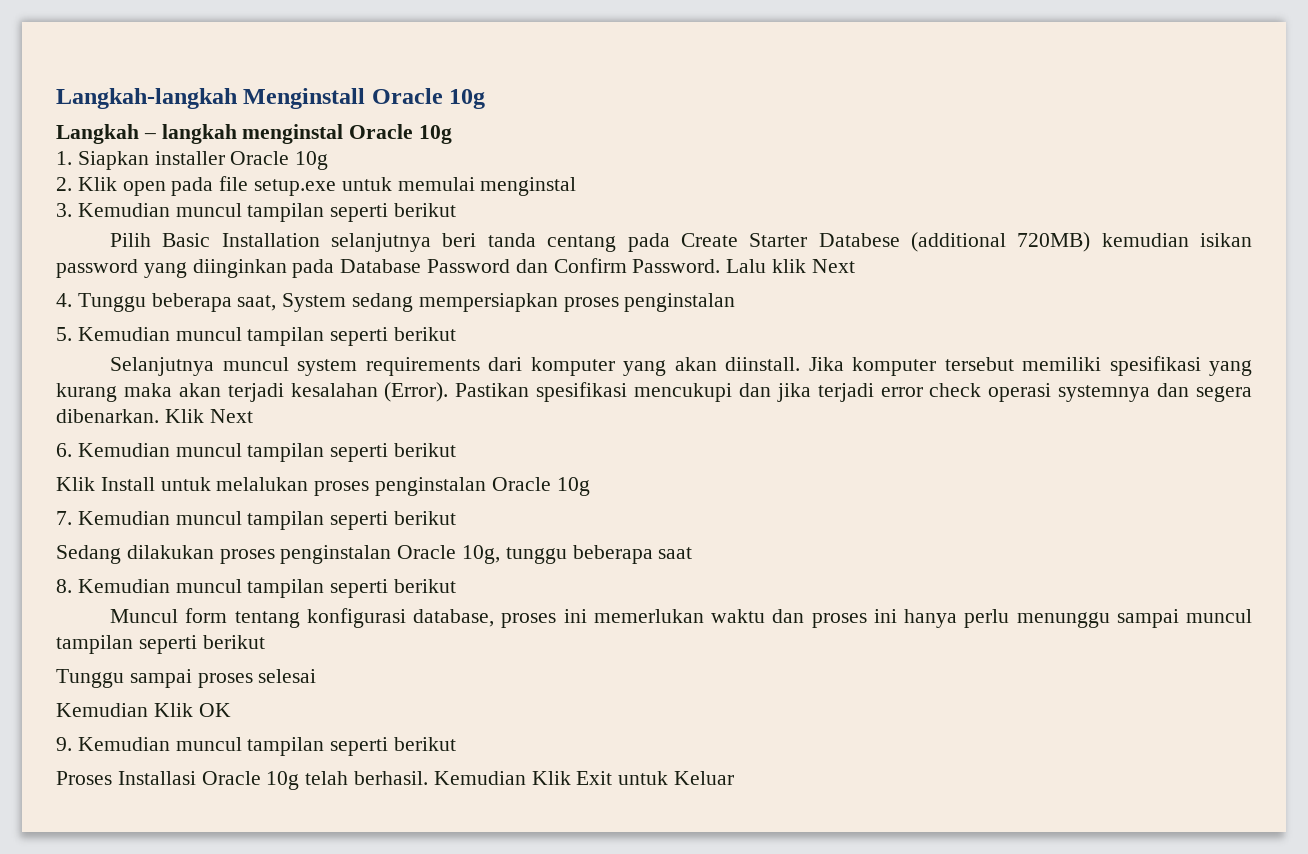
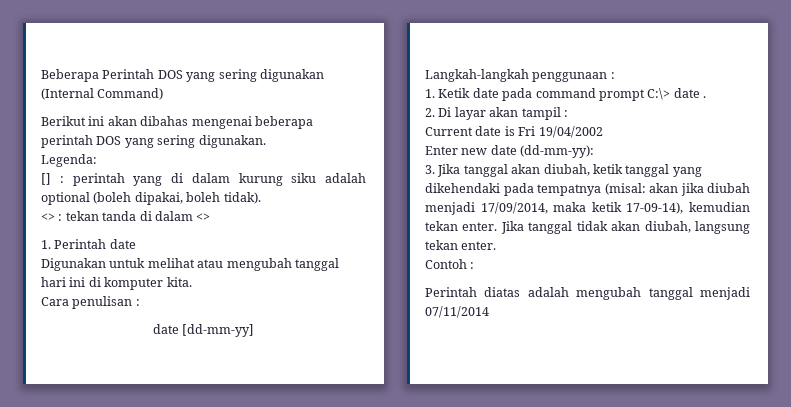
- Langkah-langkah Menginstall Oracle 10g
- Langkah – langkah menginstal Oracle 10g
- 1. Siapkan installer Oracle 10g
- 2. Klik open pada file setup.exe untuk memulai menginstal
- 3. Kemudian muncul tampilan seperti berikut
- Pilih Basic Installation selanjutnya beri tanda centang pada Create Starter Databese (additional 720MB) kemudian isikan password yang diinginkan pada Database Password dan Confirm Password. Lalu klik Next
- 4. Tunggu beberapa saat, System sedang mempersiapkan proses penginstalan
- 5. Kemudian muncul tampilan seperti berikut
- Selanjutnya muncul system requirements dari komputer yang akan diinstall. Jika komputer tersebut memiliki spesifikasi yang kurang maka akan terjadi kesalahan (Error). Pastikan spesifikasi mencukupi dan jika terjadi error check operasi systemnya dan segera dibenarkan. Klik Next
- 6. Kemudian muncul tampilan seperti berikut
- Klik Install untuk melalukan proses penginstalan Oracle 10g
- 7. Kemudian muncul tampilan seperti berikut
- Sedang dilakukan proses penginstalan Oracle 10g, tunggu beberapa saat
- 8. Kemudian muncul tampilan seperti berikut
- Muncul form tentang konfigurasi database, proses ini memerlukan waktu dan proses ini hanya perlu menunggu sampai muncul tampilan seperti berikut
- Tunggu sampai proses selesai
- Kemudian Klik OK
- 9. Kemudian muncul tampilan seperti berikut
- Proses Installasi Oracle 10g telah berhasil. Kemudian Klik Exit untuk Keluar
+ Beberapa Perintah DOS yang sering digunakan (Internal Command)
+ Berikut ini akan dibahas mengenai beberapa perintah DOS yang sering digunakan.
+ Legenda:
+ [] : perintah yang di dalam kurung siku adalah optional (boleh dipakai, boleh tidak).
+ <> : tekan tanda di dalam <>
+ 1. Perintah date
+ Digunakan untuk melihat atau mengubah tanggal hari ini di komputer kita.
+ Cara penulisan :
+ date [dd-mm-yy]
+ Langkah-langkah penggunaan :
+ 1. Ketik date pada command prompt C:\> date .
+ 2. Di layar akan tampil :
+ Current date is Fri 19/04/2002
+ Enter new date (dd-mm-yy):
+ 3. Jika tanggal akan diubah, ketik tanggal yang dikehendaki pada tempatnya (misal: akan jika diubah menjadi 17/09/2014, maka ketik 17-09-14), kemudian tekan enter. Jika tanggal tidak akan diubah, langsung tekan enter.
+ Contoh :
+ Perintah diatas adalah mengubah tanggal menjadi 07/11/2014

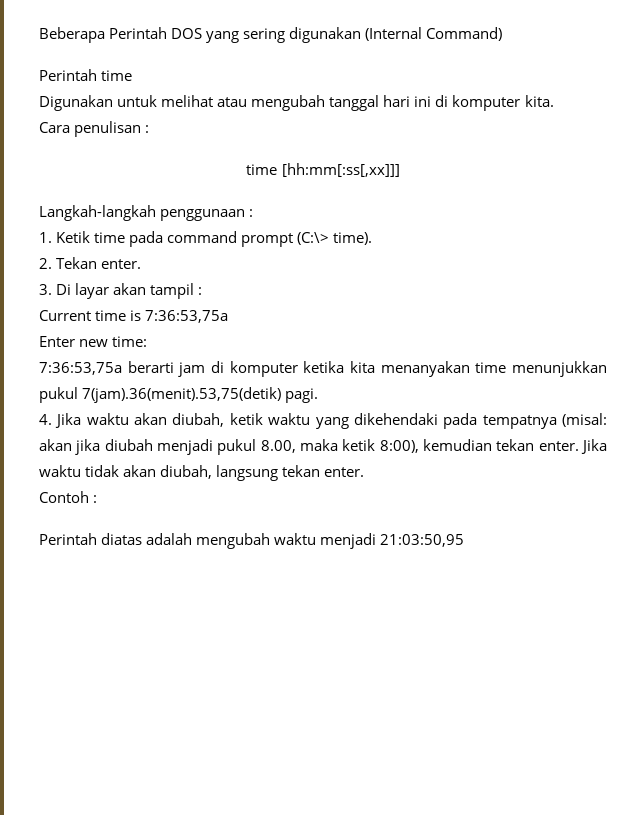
- Berikut ini akan dibahas mengenai beberapa perintah DOS yang sering digunakan.
- Legenda:
- [] : perintah yang di dalam kurung siku adalah optional (boleh dipakai, boleh tidak).
- <> : tekan tanda di dalam <>
- 1. Perintah date
+ Perintah time
- date [dd-mm-yy]
+ time [hh:mm[:ss[,xx]]]
- 1. Ketik date pada command prompt C:\> date .
- 2. Di layar akan tampil :
+ 1. Ketik time pada command prompt (C:\> time).
+ 2. Tekan enter.
+ 3. Di layar akan tampil :
- Current date is Fri 19/04/2002
- Enter new date (dd-mm-yy):
- 3. Jika tanggal akan diubah, ketik tanggal yang dikehendaki pada tempatnya (misal: akan jika diubah menjadi 17/09/2014, maka ketik 17-09-14), kemudian tekan enter.
+ Current time is 7:36:53,75a
+ Enter new time:
+ 7:36:53,75a berarti jam di komputer ketika kita menanyakan time menunjukkan pukul 7(jam).36(menit).53,75(detik) pagi.
+ 4. Jika waktu akan diubah, ketik waktu yang dikehendaki pada tempatnya (misal: akan jika diubah menjadi pukul 8.00, maka ketik 8:00), kemudian tekan enter.
- Jika tanggal tidak akan diubah, langsung tekan enter.
+ Jika waktu tidak akan diubah, langsung tekan enter.
- Perintah diatas adalah mengubah tanggal menjadi 07/11/2014
+ Perintah diatas adalah mengubah waktu menjadi 21:03:50,95

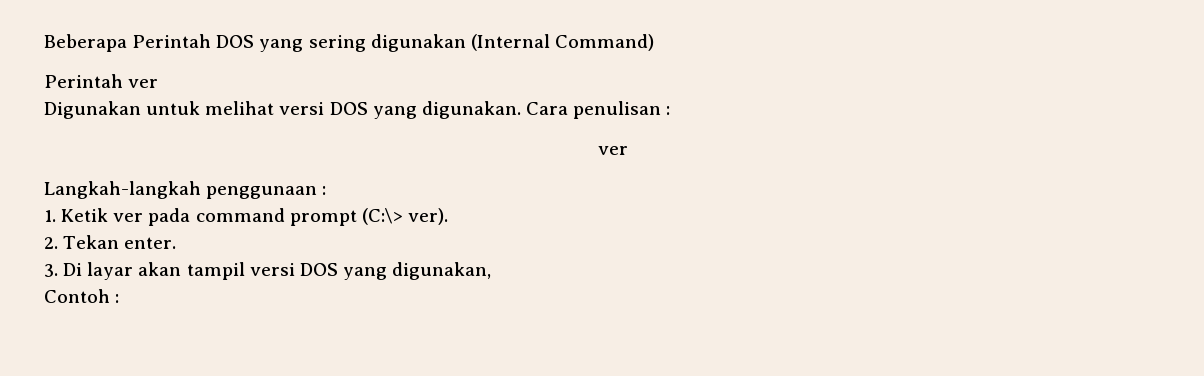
- Perintah time
+ Perintah ver
- Digunakan untuk melihat atau mengubah tanggal hari ini di komputer kita.
- Cara penulisan :
- time [hh:mm[:ss[,xx]]]
+ Digunakan untuk melihat versi DOS yang digunakan. Cara penulisan :
+ ver
- 1. Ketik time pada command prompt (C:\> time).
+ 1. Ketik ver pada command prompt (C:\> ver).
- 3. Di layar akan tampil :
- Current time is 7:36:53,75a
- Enter new time:
- 7:36:53,75a berarti jam di komputer ketika kita menanyakan time menunjukkan pukul 7(jam).36(menit).53,75(detik) pagi.
- 4. Jika waktu akan diubah, ketik waktu yang dikehendaki pada tempatnya (misal: akan jika diubah menjadi pukul 8.00, maka ketik 8:00), kemudian tekan enter. Jika waktu tidak akan diubah, langsung tekan enter.
+ 3. Di layar akan tampil versi DOS yang digunakan,
  Contoh :
- Perintah diatas adalah mengubah waktu menjadi 21:03:50,95

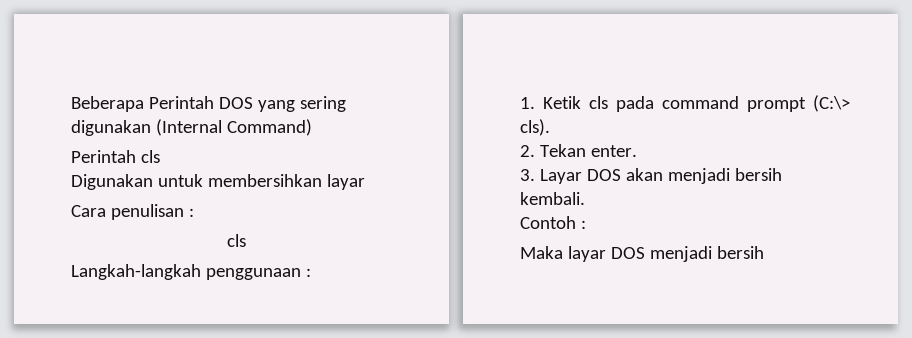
- Perintah ver
+ Perintah cls
- Digunakan untuk melihat versi DOS yang digunakan. Cara penulisan :
- ver
+ Digunakan untuk membersihkan layar
+ Cara penulisan :
+ cls
- 1. Ketik ver pada command prompt (C:\> ver).
+ 1. Ketik cls pada command prompt (C:\> cls).
- 3. Di layar akan tampil versi DOS yang digunakan,
+ 3. Layar DOS akan menjadi bersih kembali.
  Contoh :
+ Maka layar DOS menjadi bersih

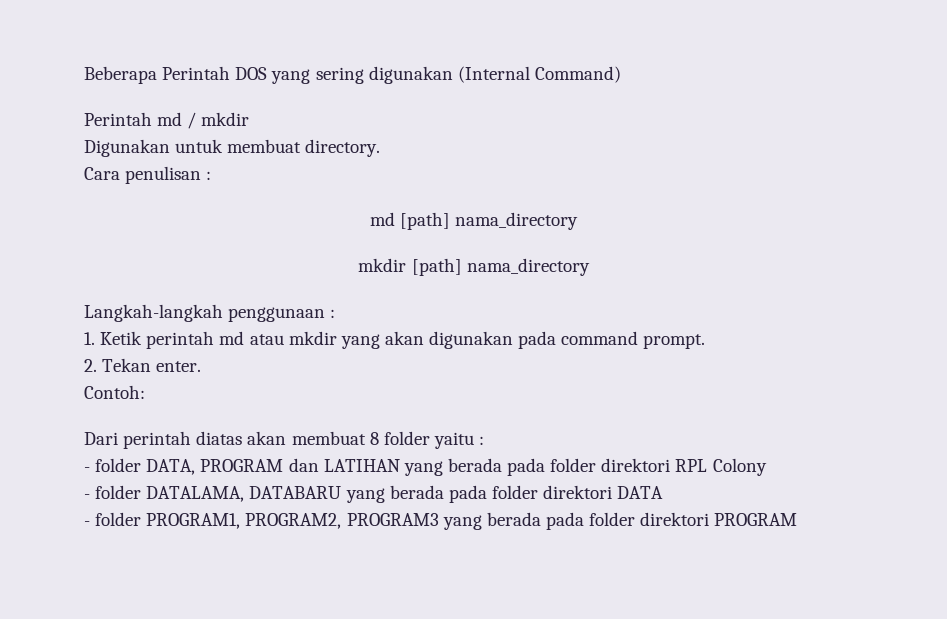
- Perintah cls
+ Perintah md / mkdir
- Digunakan untuk membersihkan layar
+ Digunakan untuk membuat directory.
  Cara penulisan :
- cls
+ md [path] nama_directory
+ mkdir [path] nama_directory
- 1. Ketik cls pada command prompt (C:\> cls).
+ 1. Ketik perintah md atau mkdir yang akan digunakan pada command prompt.
  2. Tekan enter.
- 3. Layar DOS akan menjadi bersih kembali.
- Contoh :
- Maka layar DOS menjadi bersih
+ Contoh:
+ Dari perintah diatas akan membuat 8 folder yaitu :
+ - folder DATA, PROGRAM dan LATIHAN yang berada pada folder direktori RPL Colony
+ - folder DATALAMA, DATABARU yang berada pada folder direktori DATA
+ - folder PROGRAM1, PROGRAM2, PROGRAM3 yang berada pada folder direktori PROGRAM

